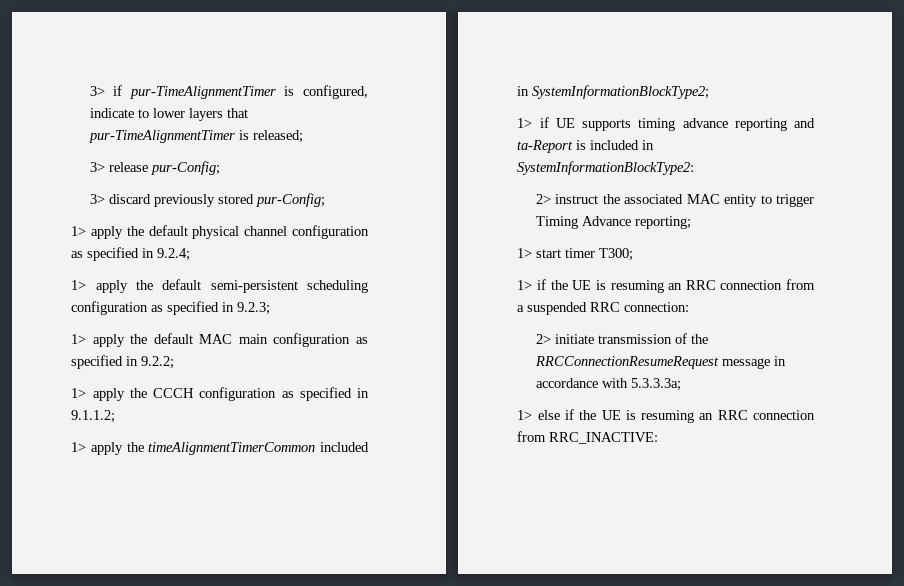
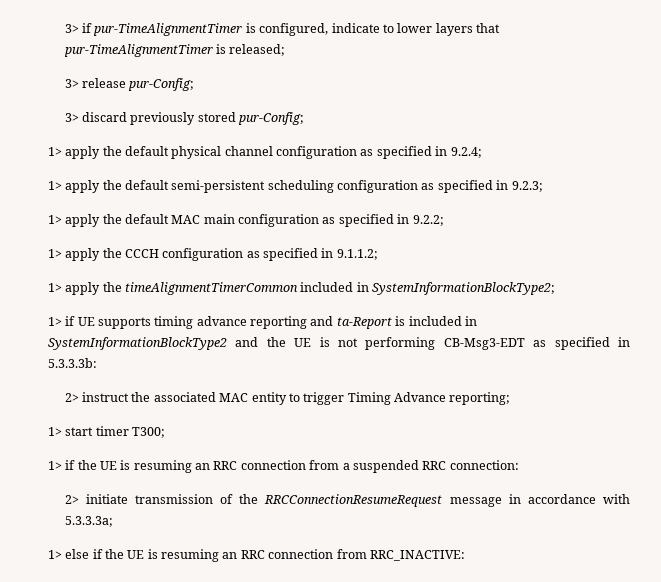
- 1> if UE supports timing advance reporting and ta-Report is included in SystemInformationBlockType2:
+ 1> if UE supports timing advance reporting and ta-Report is included in SystemInformationBlockType2 and the UE is not performing CB-Msg3-EDT as specified in 5.3.3.3b:

